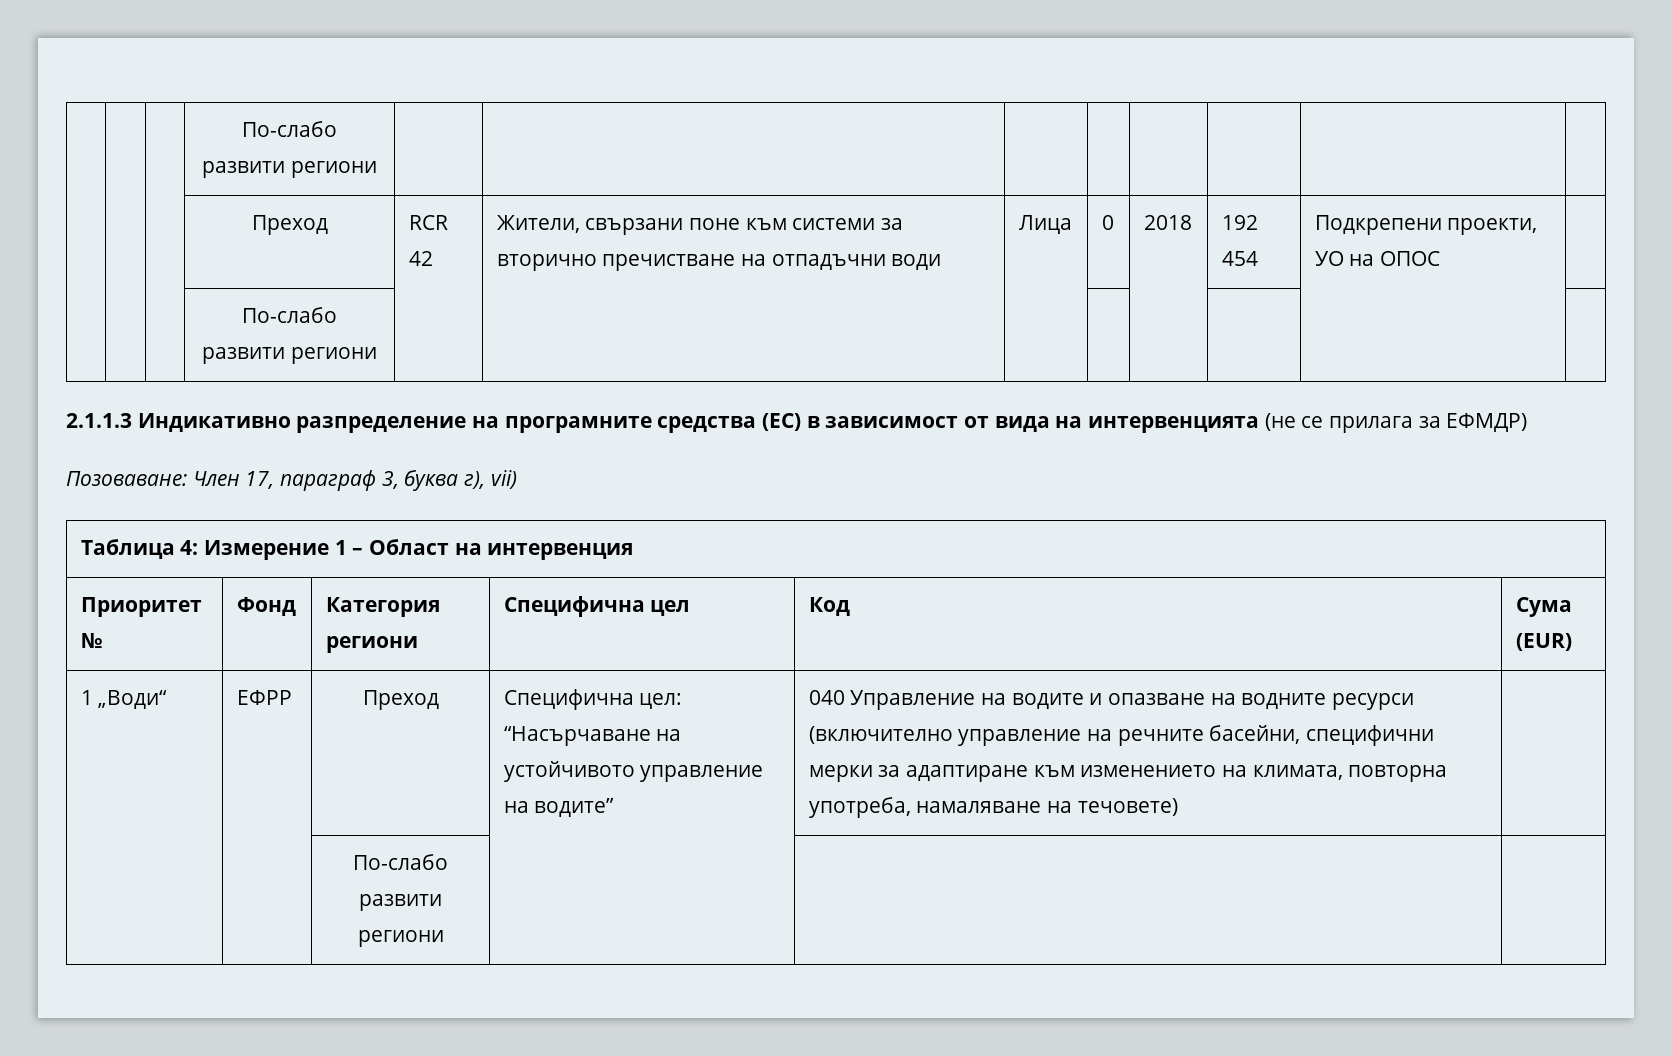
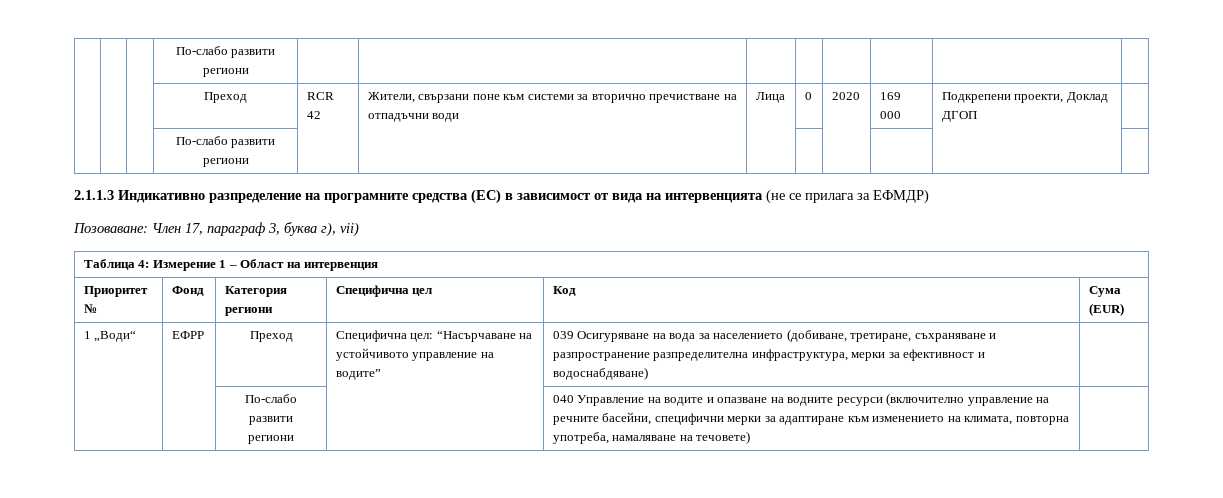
- | | | Преход | RCR 42 | Жители, свързани поне към системи за вторично пречистване на отпадъчни води | Лица | 0 | 2018 | 192 454 | Подкрепени проекти, УО на ОПОС |
+ | | | Преход | RCR 42 | Жители, свързани поне към системи за вторично пречистване на отпадъчни води | Лица | 0 | 2020 | 169 000 | Подкрепени проекти, Доклад ДГОП |
- 1 „Води“ | ЕФРР | Преход | Специфична цел: “Насърчаване на устойчивото управление на водите” | 040 Управление на водите и опазване на водните ресурси (включително управление на речните басейни, специфични мерки за адаптиране към изменението на климата, повторна употреба, намаляване на течовете) |
- | | По-слабо развити региони | | |
+ 1 „Води“ | ЕФРР | Преход | Специфична цел: “Насърчаване на устойчивото управление на водите” | 039 Осигуряване на вода за населението (добиване, третиране, съхраняване и разпространение разпределителна инфраструктура, мерки за ефективност и водоснабдяване) |
+ | | По-слабо развити региони | | 040 Управление на водите и опазване на водните ресурси (включително управление на речните басейни, специфични мерки за адаптиране към изменението на климата, повторна употреба, намаляване на течовете) |

